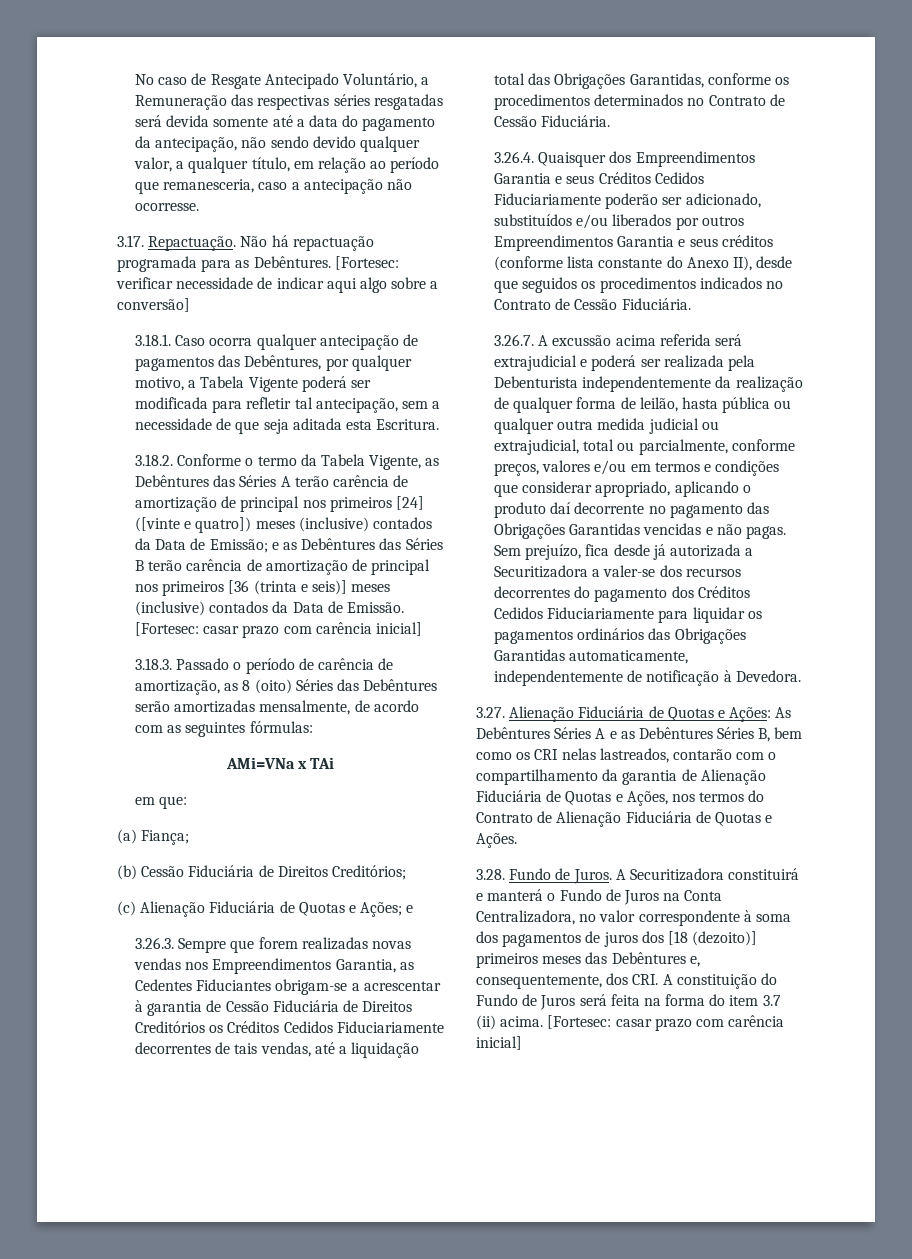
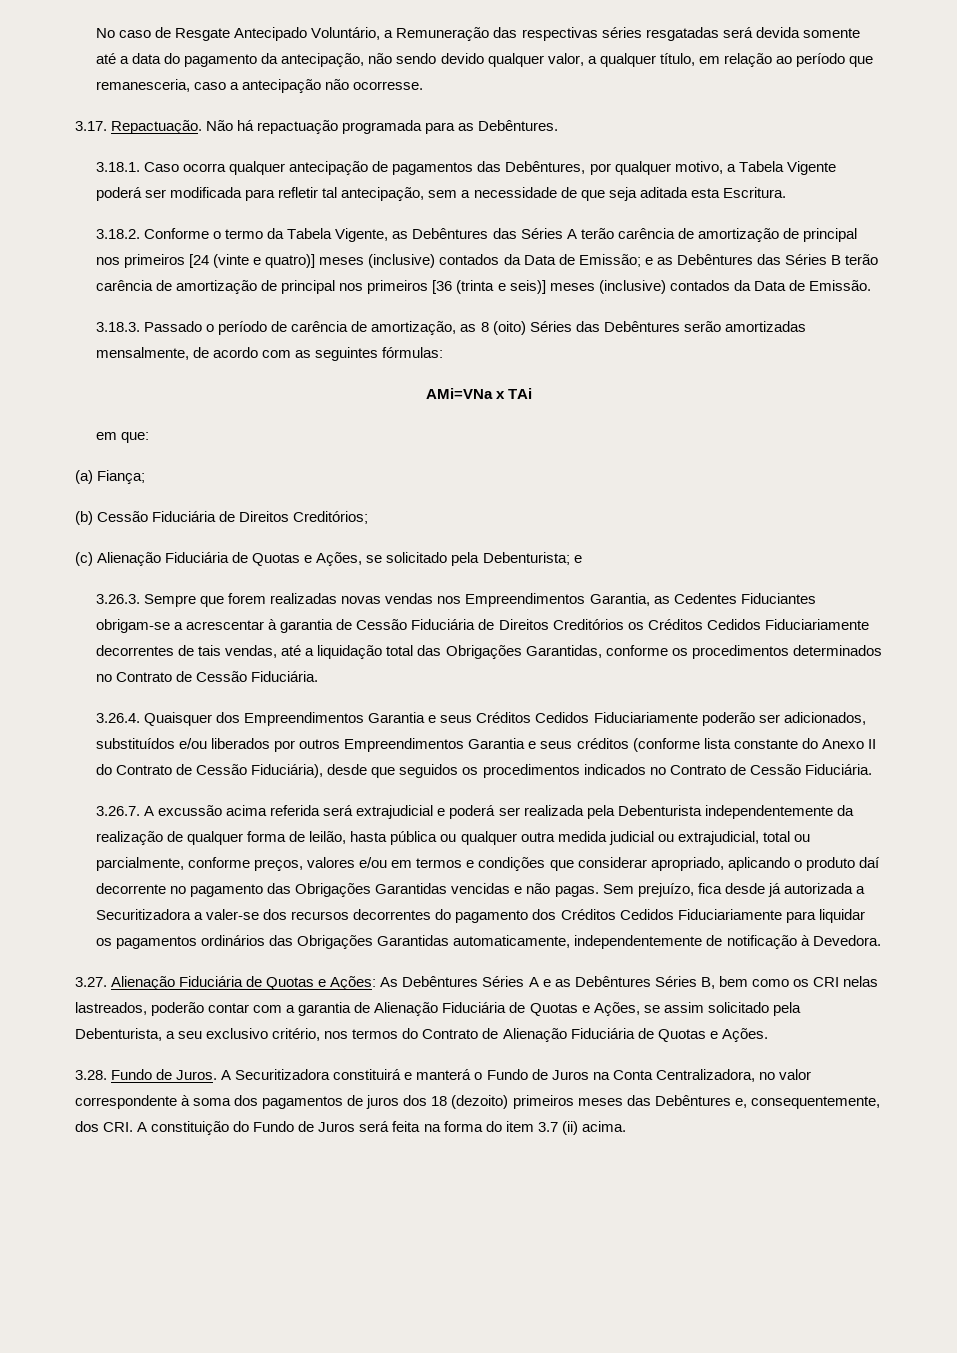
- [Fortesec: verificar necessidade de indicar aqui algo sobre a conversão]
- 3.18.2. Conforme o termo da Tabela Vigente, as Debêntures das Séries A terão carência de amortização de principal nos primeiros [24] ([vinte e quatro]) meses (inclusive) contados da Data de Emissão; e as Debêntures das Séries B terão carência de amortização de principal nos primeiros [36 (trinta e seis)] meses (inclusive) contados da Data de Emissão. [Fortesec: casar prazo com carência inicial]
+ 3.18.2. Conforme o termo da Tabela Vigente, as Debêntures das Séries A terão carência de amortização de principal nos primeiros [24 (vinte e quatro)] meses (inclusive) contados da Data de Emissão; e as Debêntures das Séries B terão carência de amortização de principal nos primeiros [36 (trinta e seis)] meses (inclusive) contados da Data de Emissão.
- (c) Alienação Fiduciária de Quotas e Ações; e
+ (c) Alienação Fiduciária de Quotas e Ações, se solicitado pela Debenturista; e
- 3.26.4. Quaisquer dos Empreendimentos Garantia e seus Créditos Cedidos Fiduciariamente poderão ser adicionado, substituídos e/ou liberados por outros Empreendimentos Garantia e seus créditos (conforme lista constante do Anexo II), desde que seguidos os procedimentos indicados no Contrato de Cessão Fiduciária.
+ 3.26.4. Quaisquer dos Empreendimentos Garantia e seus Créditos Cedidos Fiduciariamente poderão ser adicionados, substituídos e/ou liberados por outros Empreendimentos Garantia e seus créditos (conforme lista constante do Anexo II do Contrato de Cessão Fiduciária), desde que seguidos os procedimentos indicados no Contrato de Cessão Fiduciária.
- 3.27. Alienação Fiduciária de Quotas e Ações: As Debêntures Séries A e as Debêntures Séries B, bem como os CRI nelas lastreados, contarão com o compartilhamento da garantia de Alienação Fiduciária de Quotas e Ações, nos termos do Contrato de Alienação Fiduciária de Quotas e Ações.
+ 3.27. Alienação Fiduciária de Quotas e Ações: As Debêntures Séries A e as Debêntures Séries B, bem como os CRI nelas lastreados, poderão contar com a garantia de Alienação Fiduciária de Quotas e Ações, se assim solicitado pela Debenturista, a seu exclusivo critério, nos termos do Contrato de Alienação Fiduciária de Quotas e Ações.
- A Securitizadora constituirá e manterá o Fundo de Juros na Conta Centralizadora, no valor correspondente à soma dos pagamentos de juros dos [18 (dezoito)] primeiros meses das Debêntures e, consequentemente, dos CRI. A constituição do Fundo de Juros será feita na forma do item 3.7 (ii) acima. [Fortesec: casar prazo com carência inicial]
+ A Securitizadora constituirá e manterá o Fundo de Juros na Conta Centralizadora, no valor correspondente à soma dos pagamentos de juros dos 18 (dezoito) primeiros meses das Debêntures e, consequentemente, dos CRI. A constituição do Fundo de Juros será feita na forma do item 3.7 (ii) acima.

